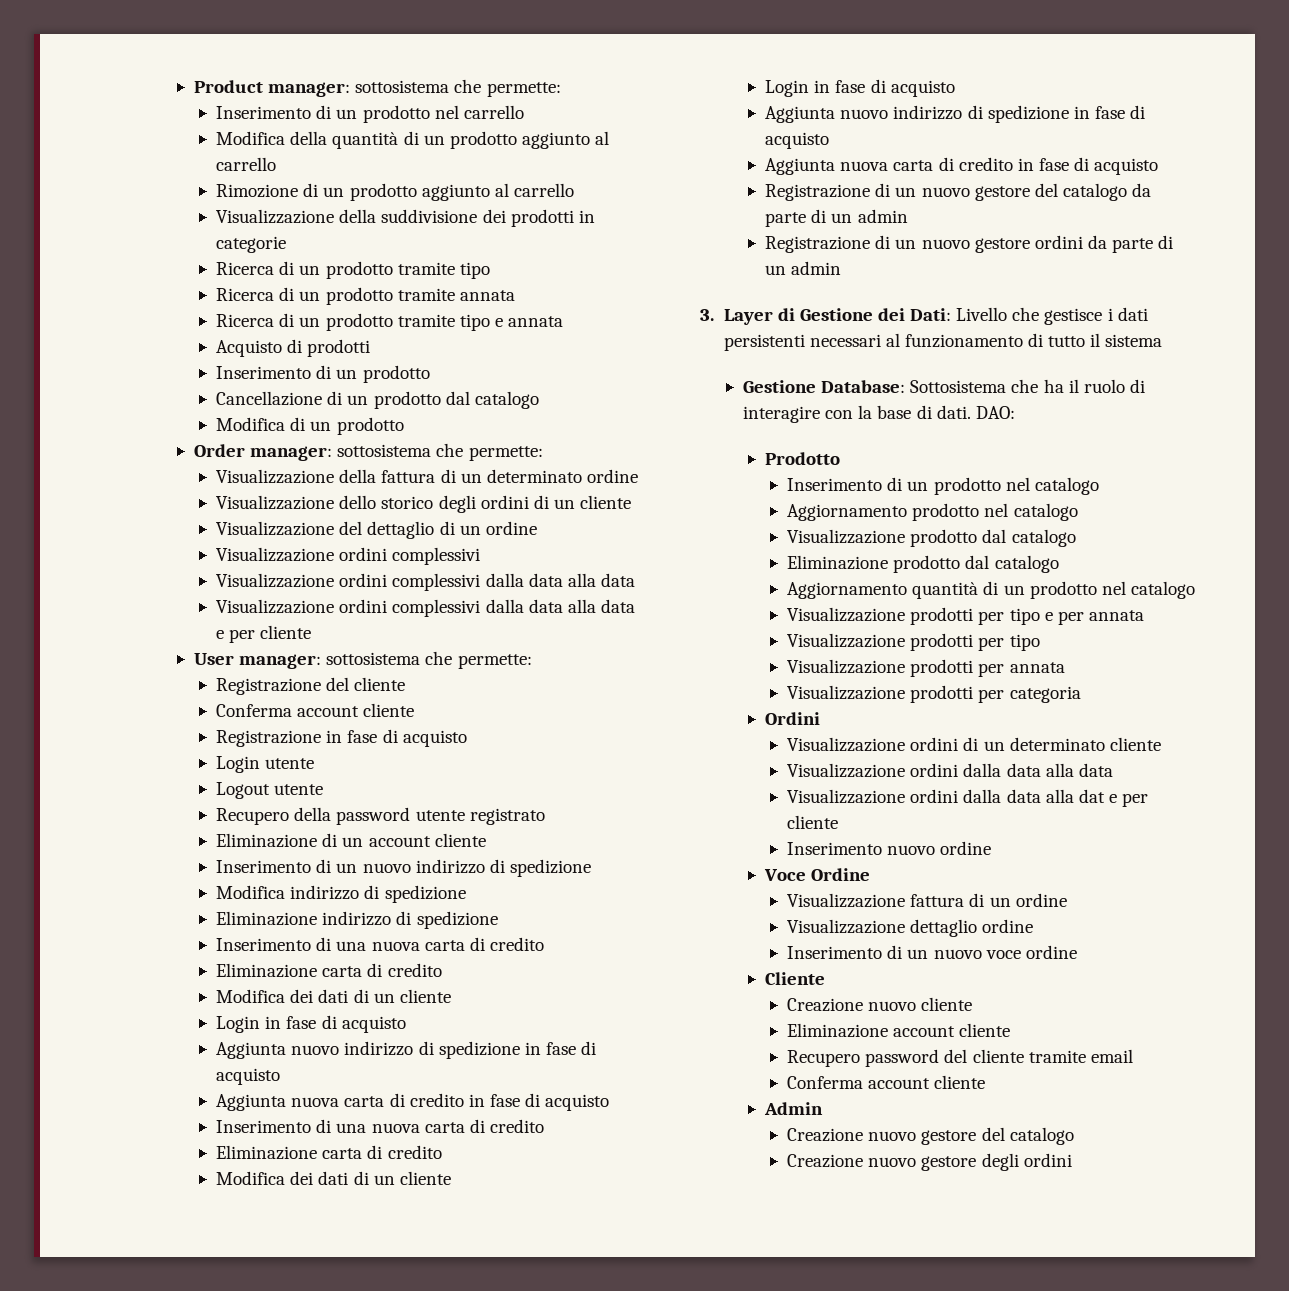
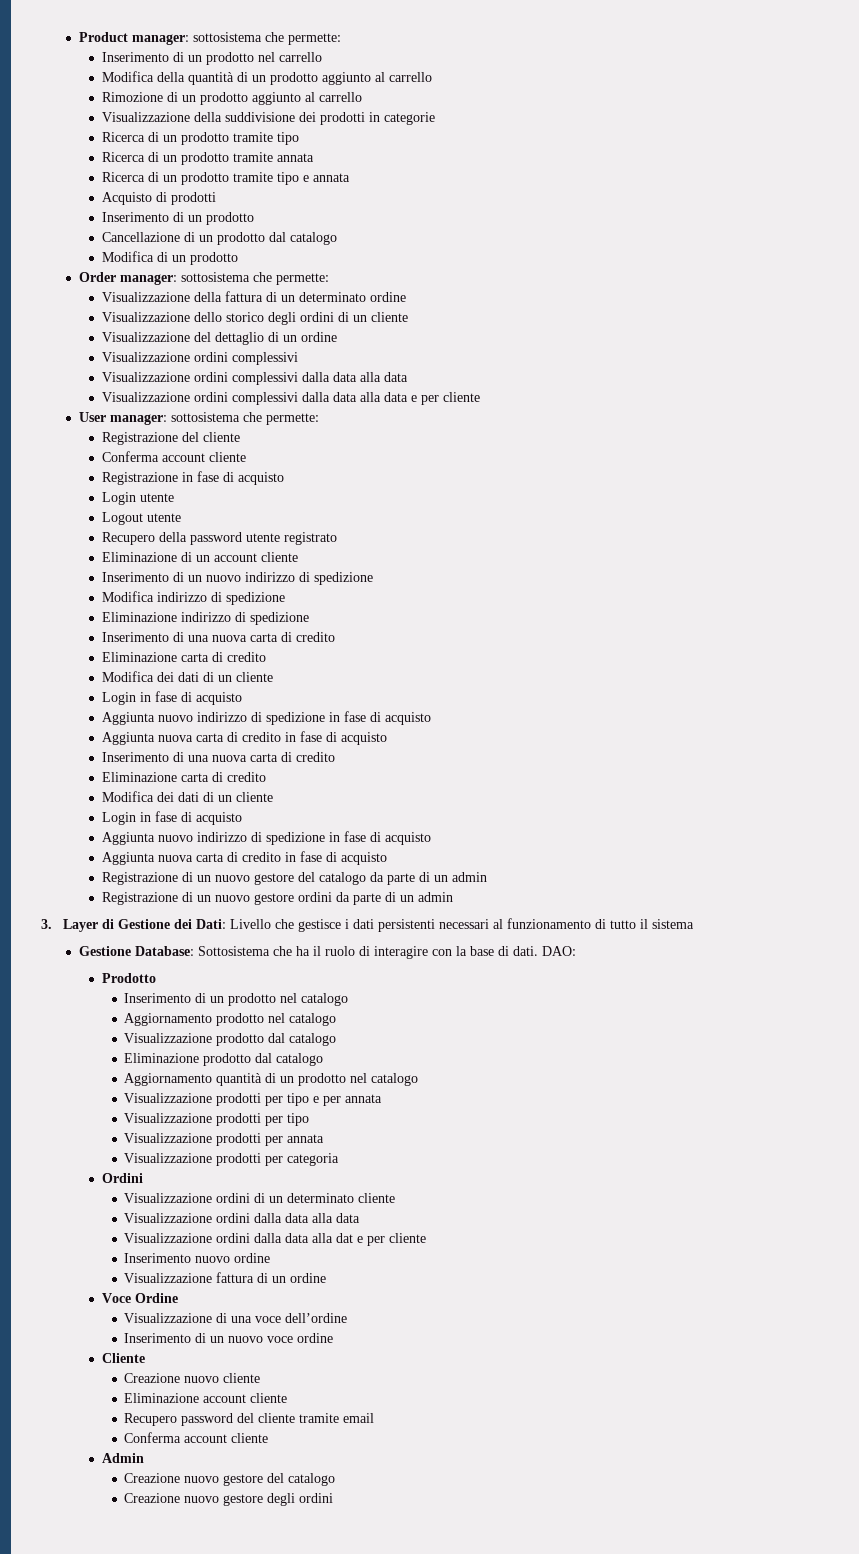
- Voce Ordine
- Visualizzazione dettaglio ordine
+ Voce Ordine
+ Visualizzazione di una voce dell’ordine

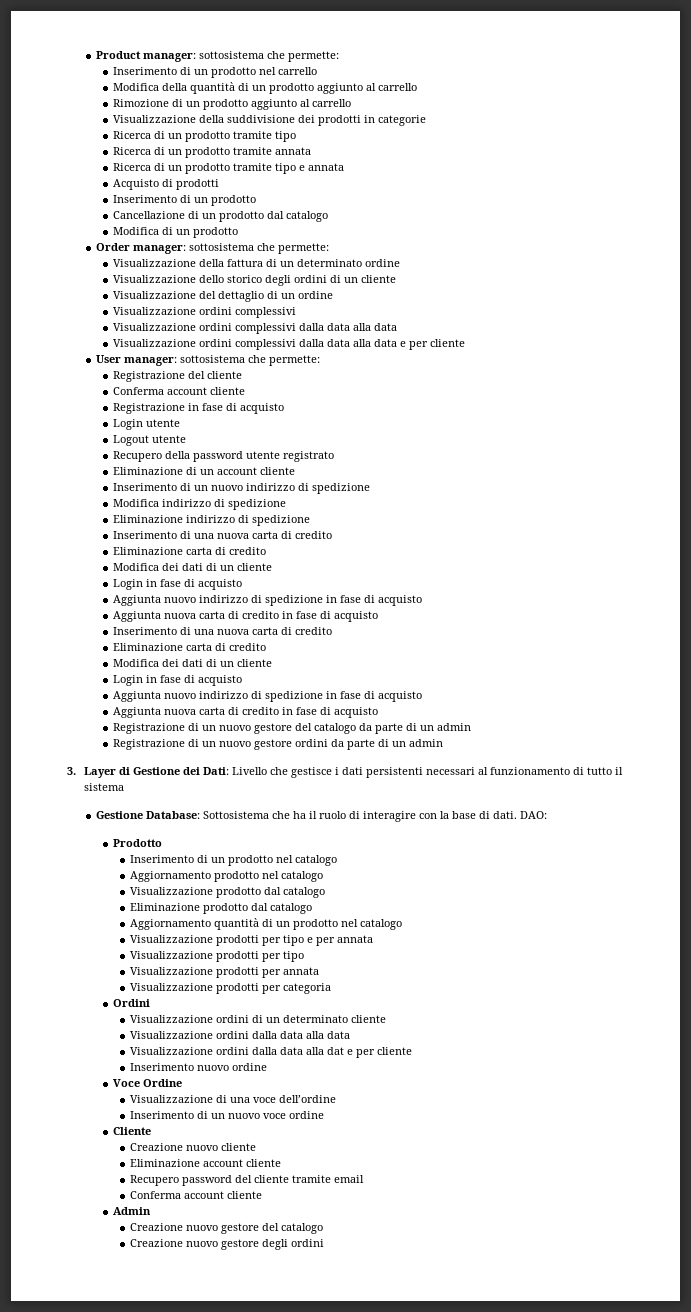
- Visualizzazione fattura di un ordine

